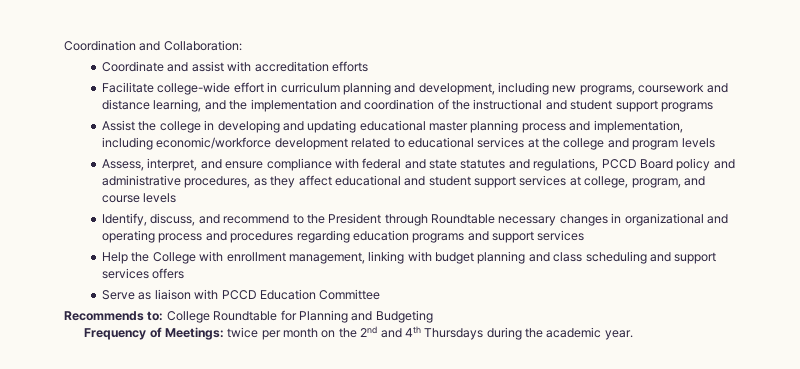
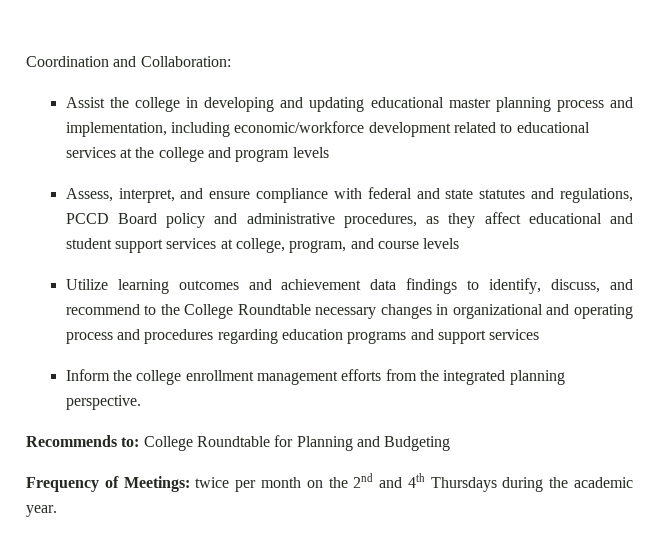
- Coordinate and assist with accreditation efforts
- Facilitate college-wide effort in curriculum planning and development, including new programs, coursework and distance learning, and the implementation and coordination of the instructional and student support programs
- Identify, discuss, and recommend to the President through Roundtable necessary changes in organizational and operating process and procedures regarding education programs and support services
+ Utilize learning outcomes and achievement data findings to identify, discuss, and recommend to the College Roundtable necessary changes in organizational and operating process and procedures regarding education programs and support services
- Help the College with enrollment management, linking with budget planning and class scheduling and support services offers
- Serve as liaison with PCCD Education Committee
+ Inform the college enrollment management efforts from the integrated planning perspective.

